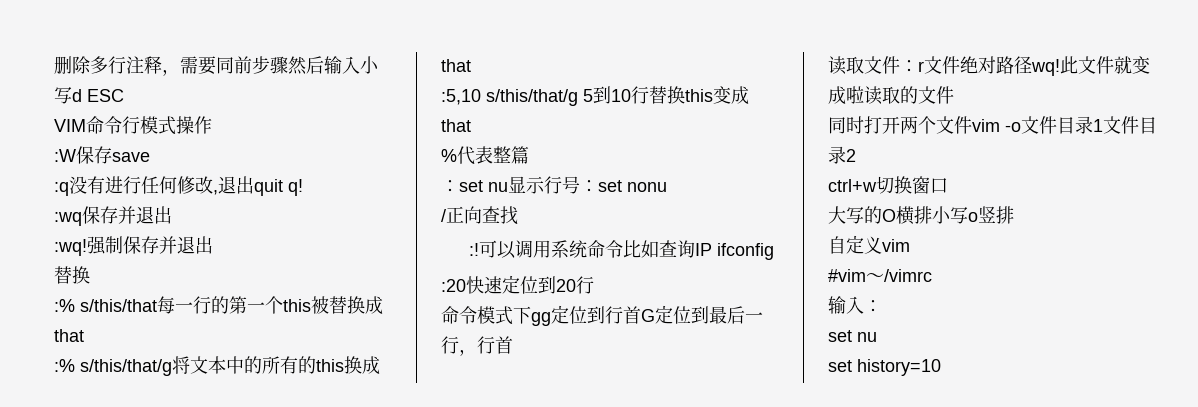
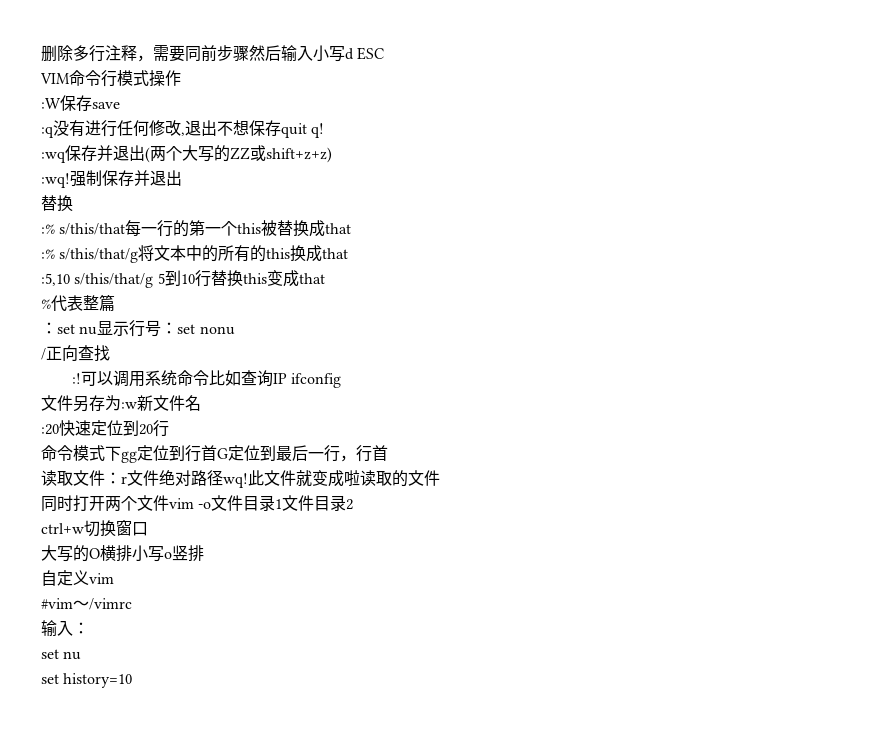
- :q没有进行任何修改,退出quit q!
+ :q没有进行任何修改,退出不想保存quit q!
- :wq保存并退出
+ :wq保存并退出(两个大写的ZZ或shift+z+z)
+ 文件另存为:w新文件名

